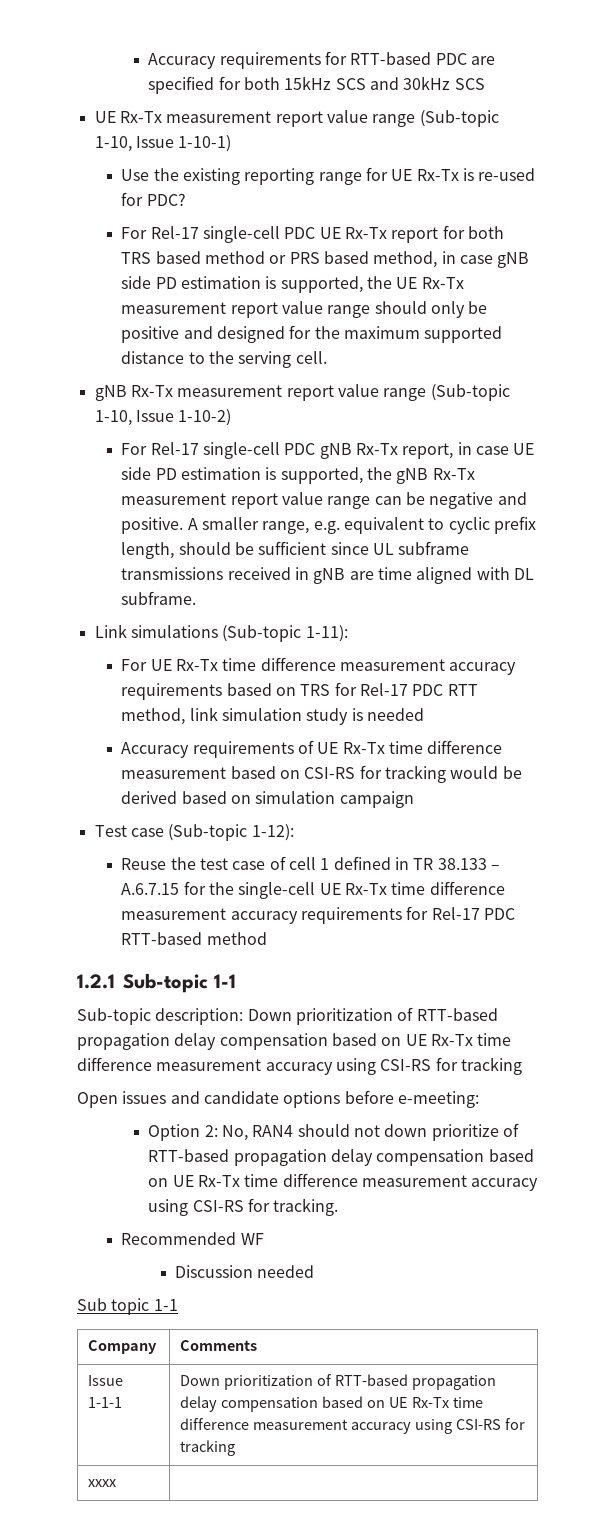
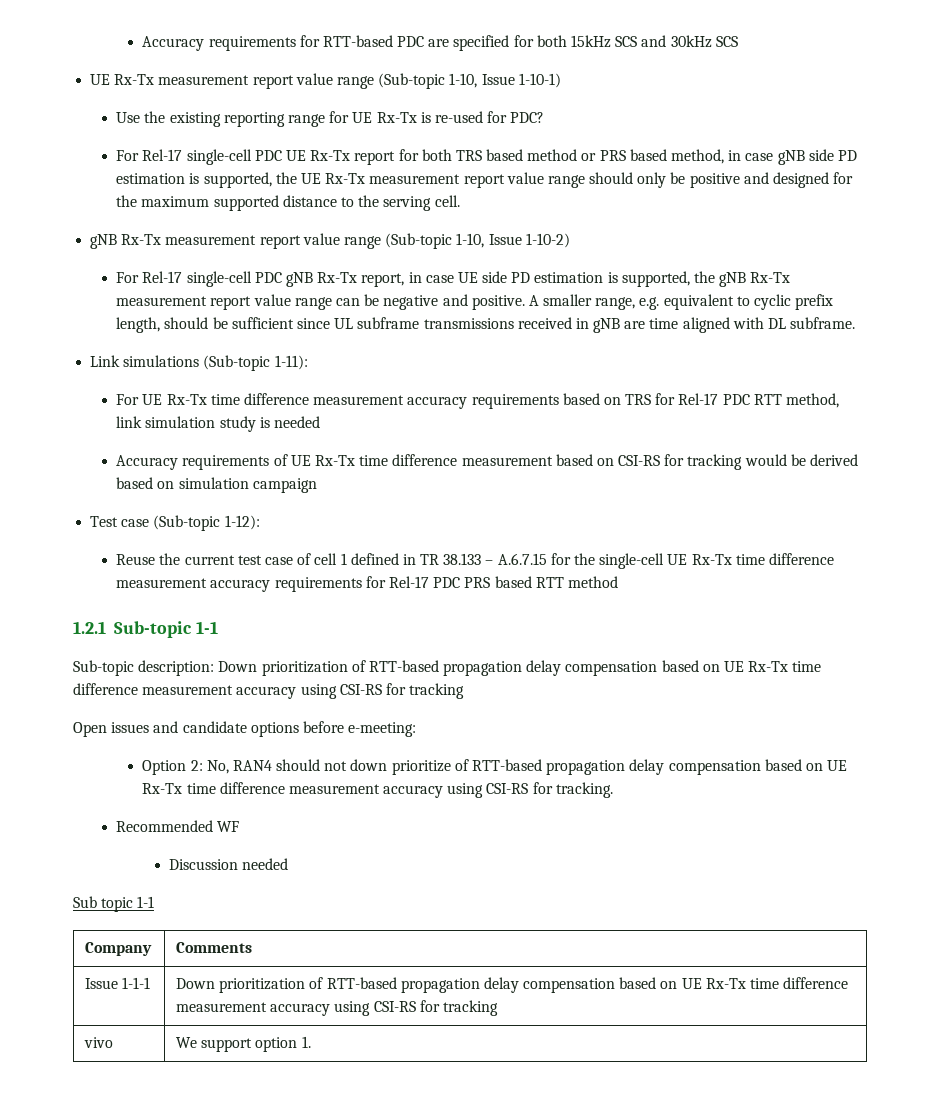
- Reuse the test case of cell 1 defined in TR 38.133 – A.6.7.15 for the single-cell UE Rx-Tx time difference measurement accuracy requirements for Rel-17 PDC RTT-based method
+ Reuse the current test case of cell 1 defined in TR 38.133 – A.6.7.15 for the single-cell UE Rx-Tx time difference measurement accuracy requirements for Rel-17 PDC PRS based RTT method
- xxxx |
+ vivo | We support option 1.

